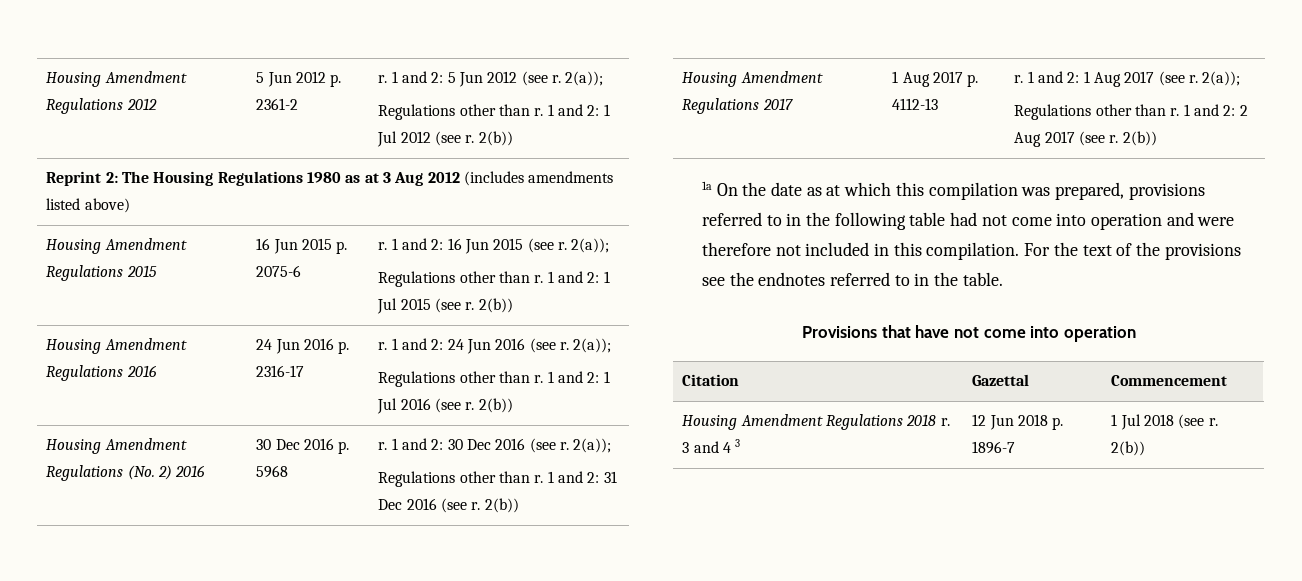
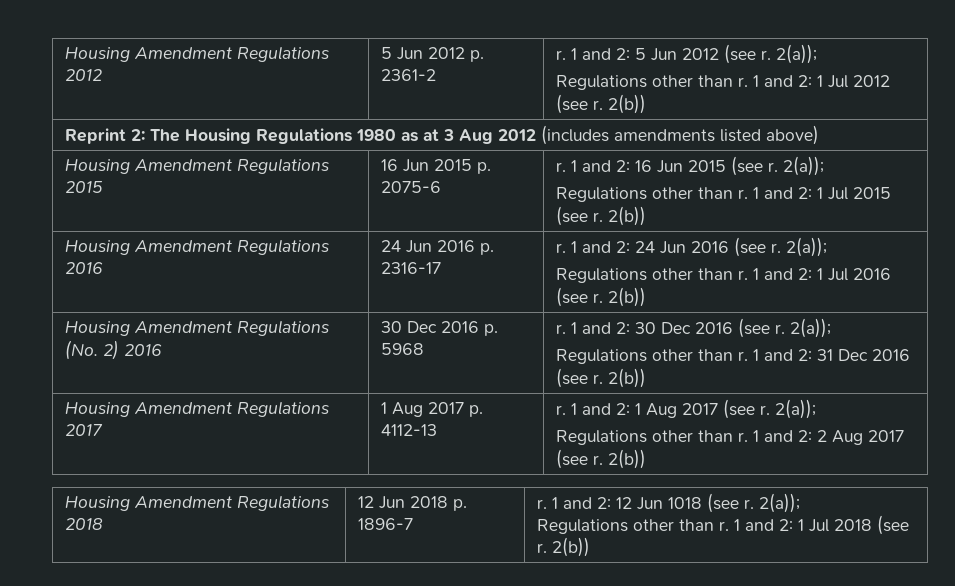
- 1a On the date as at which this compilation was prepared, provisions referred to in the following table had not come into operation and were therefore not included in this compilation. For the text of the provisions see the endnotes referred to in the table.
- Provisions that have not come into operation
- Citation | Gazettal | Commencement
- Housing Amendment Regulations 2018 r. 3 and 4 3 | 12 Jun 2018 p. 1896-7 | 1 Jul 2018 (see r. 2(b))
+ Housing Amendment Regulations 2018 | 12 Jun 2018 p. 1896-7 | r. 1 and 2: 12 Jun 1018 (see r. 2(a));
+ Regulations other than r. 1 and 2: 1 Jul 2018 (see r. 2(b))

